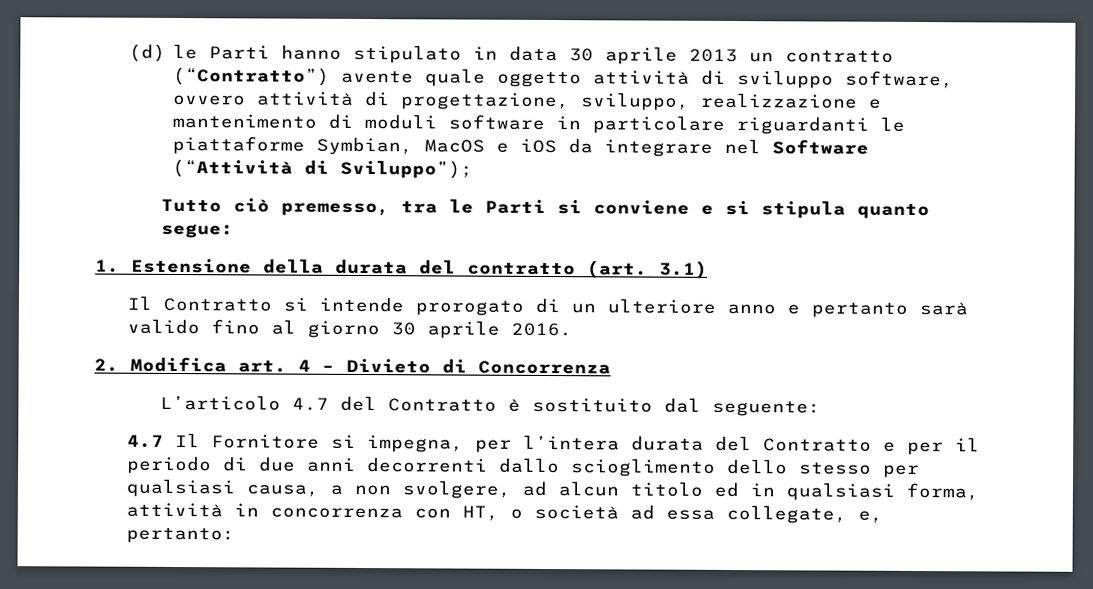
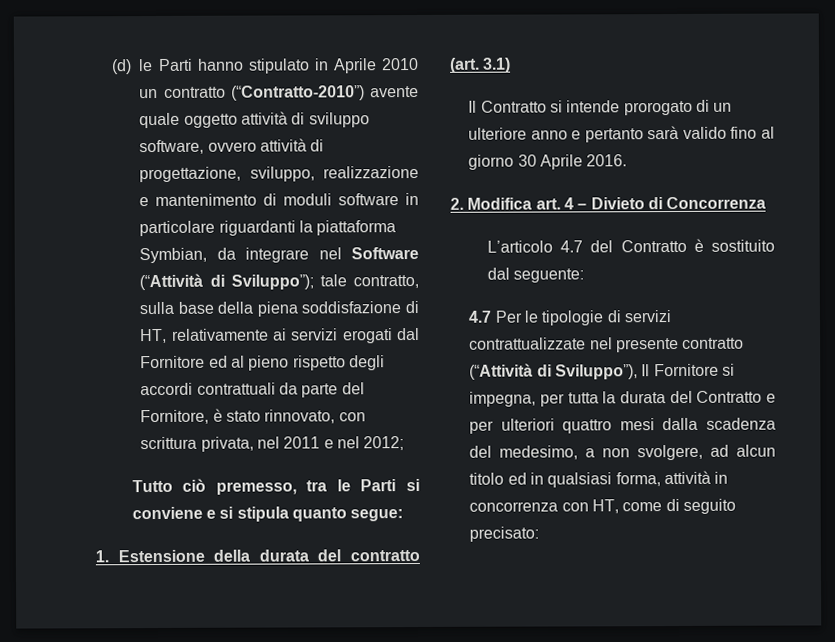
- (d) le Parti hanno stipulato in data 30 aprile 2013 un contratto (“Contratto”) avente quale oggetto attività di sviluppo software, ovvero attività di progettazione, sviluppo, realizzazione e mantenimento di moduli software in particolare riguardanti le piattaforme Symbian, MacOS e iOS da integrare nel Software (“Attività di Sviluppo”);
+ (d) le Parti hanno stipulato in Aprile 2010 un contratto (“Contratto-2010”) avente quale oggetto attività di sviluppo software, ovvero attività di progettazione, sviluppo, realizzazione e mantenimento di moduli software in particolare riguardanti la piattaforma Symbian, da integrare nel Software (“Attività di Sviluppo”); tale contratto, sulla base della piena soddisfazione di HT, relativamente ai servizi erogati dal Fornitore ed al pieno rispetto degli accordi contrattuali da parte del Fornitore, è stato rinnovato, con scrittura privata, nel 2011 e nel 2012;
- Il Contratto si intende prorogato di un ulteriore anno e pertanto sarà valido fino al giorno 30 aprile 2016.
+ Il Contratto si intende prorogato di un ulteriore anno e pertanto sarà valido fino al giorno 30 Aprile 2016.
- 4.7 Il Fornitore si impegna, per l’intera durata del Contratto e per il periodo di due anni decorrenti dallo scioglimento dello stesso per qualsiasi causa, a non svolgere, ad alcun titolo ed in qualsiasi forma, attività in concorrenza con HT, o società ad essa collegate, e, pertanto:
+ 4.7 Per le tipologie di servizi contrattualizzate nel presente contratto (“Attività di Sviluppo”), Il Fornitore si impegna, per tutta la durata del Contratto e per ulteriori quattro mesi dalla scadenza del medesimo, a non svolgere, ad alcun titolo ed in qualsiasi forma, attività in concorrenza con HT, come di seguito precisato:

